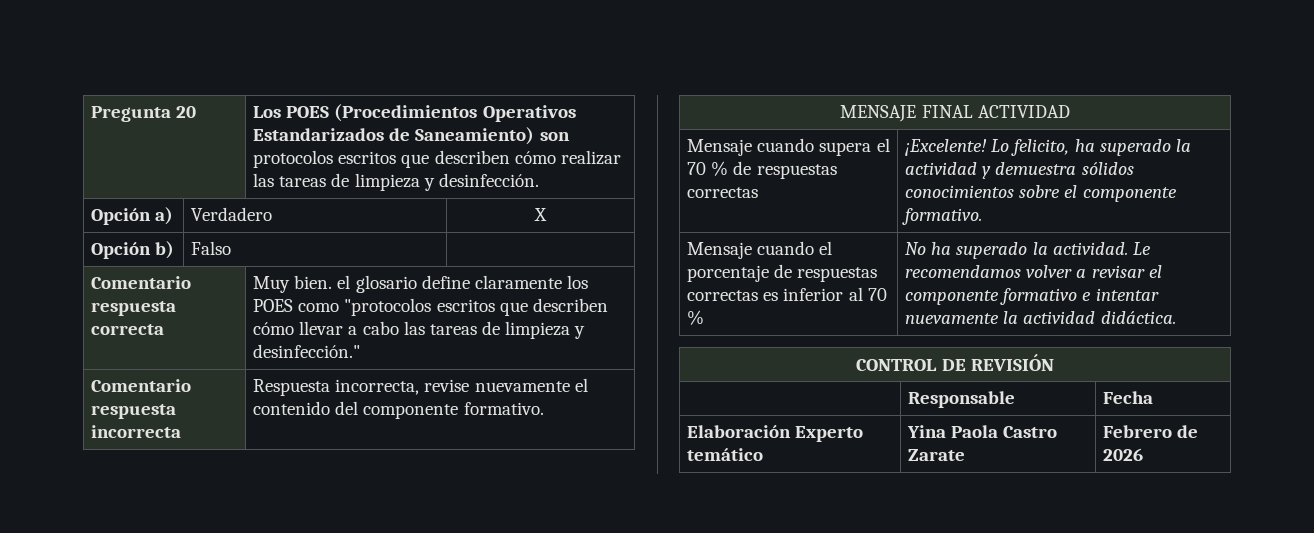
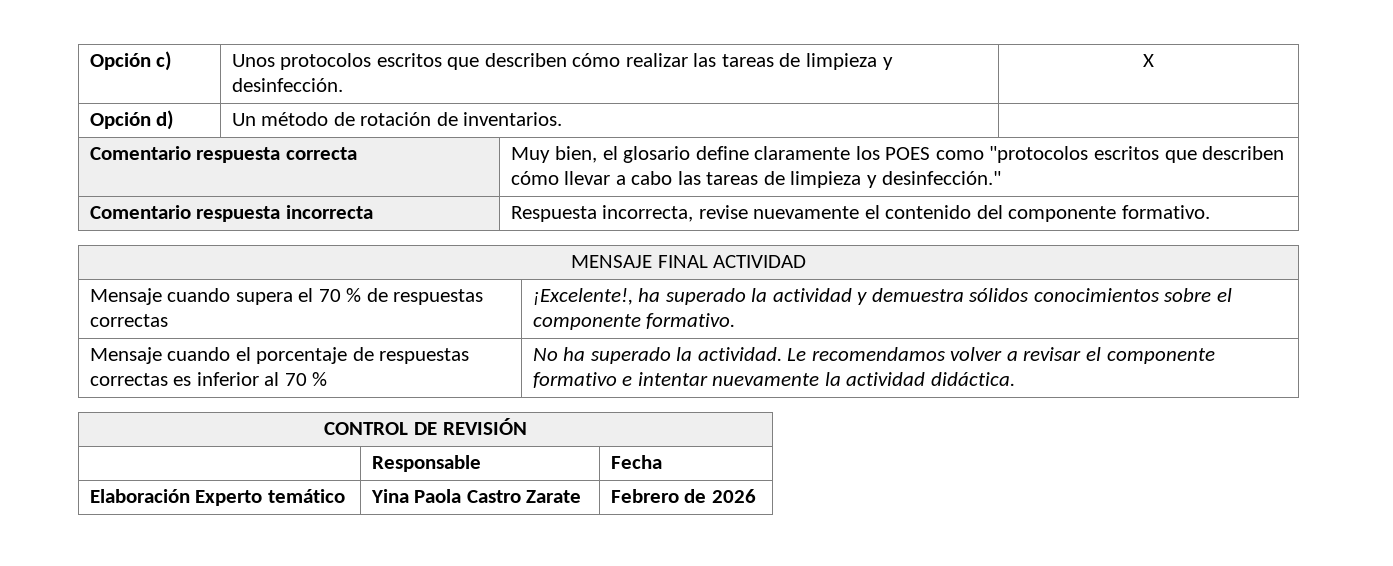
- Pregunta 20 | Los POES (Procedimientos Operativos Estandarizados de Saneamiento) son protocolos escritos que describen cómo realizar las tareas de limpieza y desinfección.
- Opción a) | Verdadero | X
+ Opción c) | Unos protocolos escritos que describen cómo realizar las tareas de limpieza y desinfección. | X
- Opción b) | Falso |
+ Opción d) | Un método de rotación de inventarios. |
- Comentario respuesta correcta | Muy bien. el glosario define claramente los POES como "protocolos escritos que describen cómo llevar a cabo las tareas de limpieza y desinfección."
+ Comentario respuesta correcta | Muy bien, el glosario define claramente los POES como "protocolos escritos que describen cómo llevar a cabo las tareas de limpieza y desinfección."
- Mensaje cuando supera el 70 % de respuestas correctas | ¡Excelente! Lo felicito, ha superado la actividad y demuestra sólidos conocimientos sobre el componente formativo.
+ Mensaje cuando supera el 70 % de respuestas correctas | ¡Excelente!, ha superado la actividad y demuestra sólidos conocimientos sobre el componente formativo.

